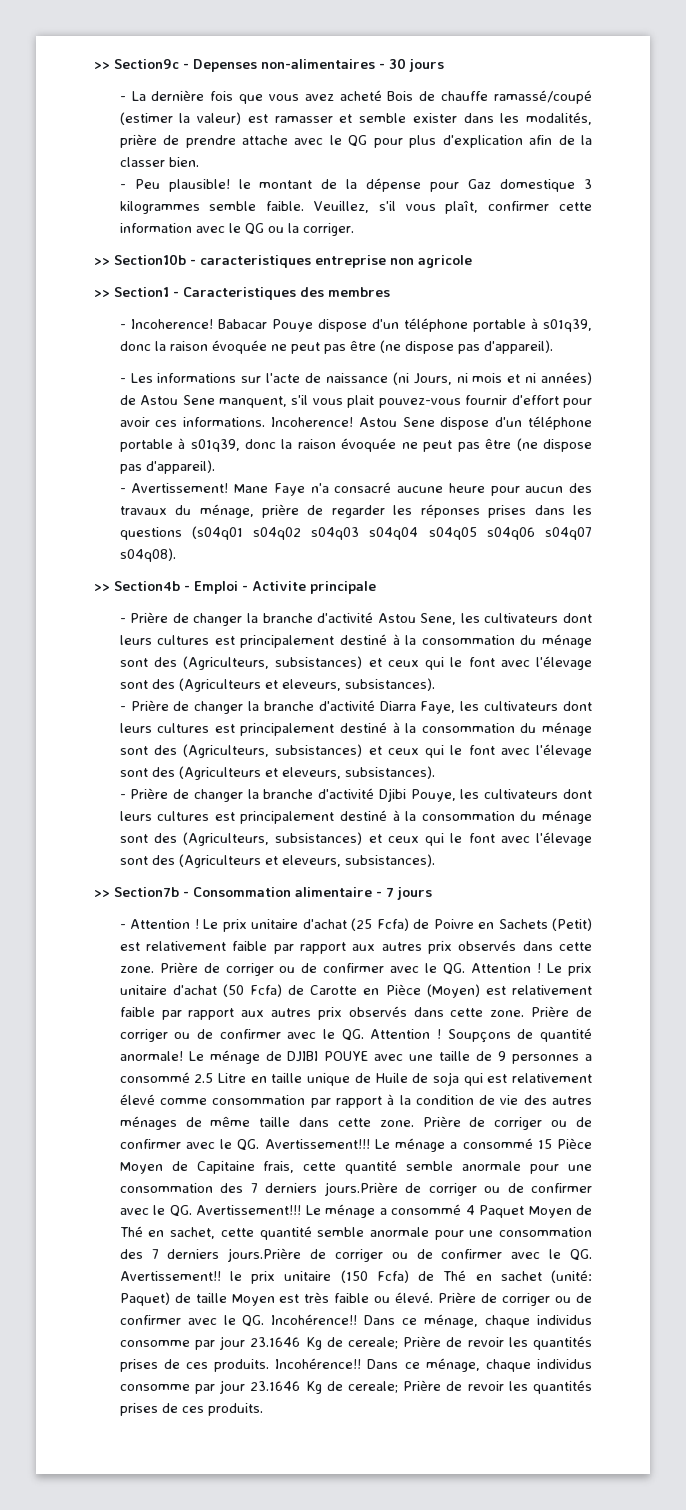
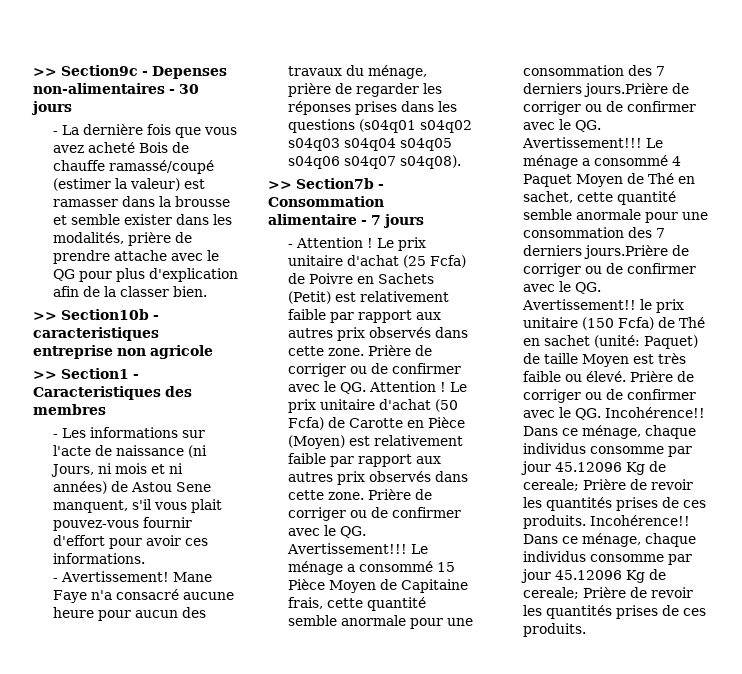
- - La dernière fois que vous avez acheté Bois de chauffe ramassé/coupé (estimer la valeur) est ramasser et semble exister dans les modalités, prière de prendre attache avec le QG pour plus d'explication afin de la classer bien.
+ - La dernière fois que vous avez acheté Bois de chauffe ramassé/coupé (estimer la valeur) est ramasser dans la brousse et semble exister dans les modalités, prière de prendre attache avec le QG pour plus d'explication afin de la classer bien.
- - Peu plausible! le montant de la dépense pour Gaz domestique 3 kilogrammes semble faible. Veuillez, s'il vous plaît, confirmer cette information avec le QG ou la corriger.
- - Incoherence! Babacar Pouye dispose d'un téléphone portable à s01q39, donc la raison évoquée ne peut pas être (ne dispose pas d'appareil).
- Incoherence! Astou Sene dispose d'un téléphone portable à s01q39, donc la raison évoquée ne peut pas être (ne dispose pas d'appareil).
- >> Section4b - Emploi - Activite principale
- - Prière de changer la branche d'activité Astou Sene, les cultivateurs dont leurs cultures est principalement destiné à la consommation du ménage sont des (Agriculteurs, subsistances) et ceux qui le font avec l'élevage sont des (Agriculteurs et eleveurs, subsistances).
- - Prière de changer la branche d'activité Diarra Faye, les cultivateurs dont leurs cultures est principalement destiné à la consommation du ménage sont des (Agriculteurs, subsistances) et ceux qui le font avec l'élevage sont des (Agriculteurs et eleveurs, subsistances).
- - Prière de changer la branche d'activité Djibi Pouye, les cultivateurs dont leurs cultures est principalement destiné à la consommation du ménage sont des (Agriculteurs, subsistances) et ceux qui le font avec l'élevage sont des (Agriculteurs et eleveurs, subsistances).
- Prière de corriger ou de confirmer avec le QG. Attention ! Soupçons de quantité anormale! Le ménage de DJIBI POUYE avec une taille de 9 personnes a consommé 2.5 Litre en taille unique de Huile de soja qui est relativement élevé comme consommation par rapport à la condition de vie des autres ménages de même taille dans cette zone. Prière de corriger ou de confirmer avec le QG. Avertissement!!!
+ Prière de corriger ou de confirmer avec le QG. Avertissement!!!
- Prière de corriger ou de confirmer avec le QG. Incohérence!! Dans ce ménage, chaque individus consomme par jour 23.1646 Kg de cereale; Prière de revoir les quantités prises de ces produits. Incohérence!! Dans ce ménage, chaque individus consomme par jour 23.1646 Kg de cereale; Prière de revoir les quantités prises de ces produits.
+ Prière de corriger ou de confirmer avec le QG. Incohérence!! Dans ce ménage, chaque individus consomme par jour 45.12096 Kg de cereale; Prière de revoir les quantités prises de ces produits. Incohérence!! Dans ce ménage, chaque individus consomme par jour 45.12096 Kg de cereale; Prière de revoir les quantités prises de ces produits.

